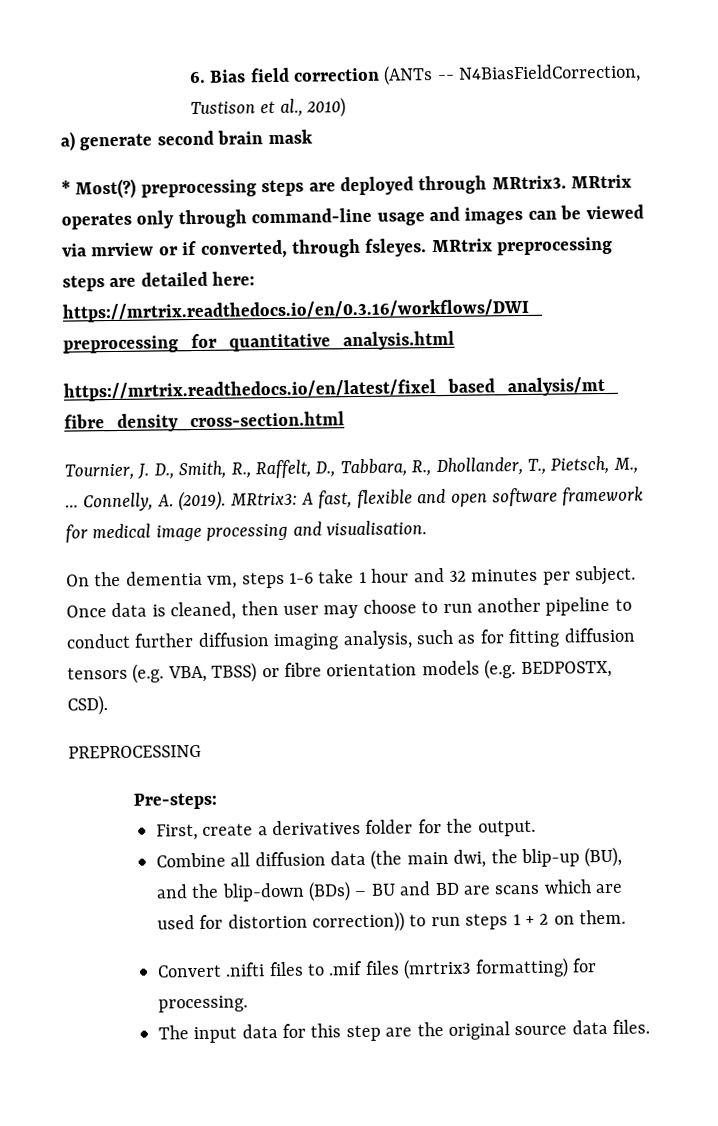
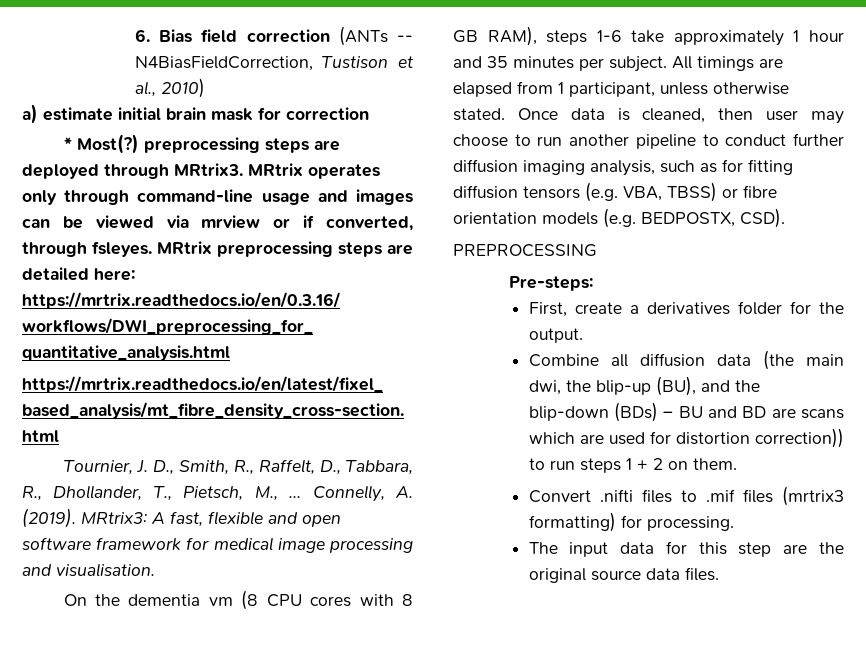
- a) generate second brain mask
+ a) estimate initial brain mask for correction
- On the dementia vm, steps 1-6 take 1 hour and 32 minutes per subject.
+ On the dementia vm (8 CPU cores with 8 GB RAM), steps 1-6 take approximately 1 hour and 35 minutes per subject.
+ All timings are elapsed from 1 participant, unless otherwise stated.

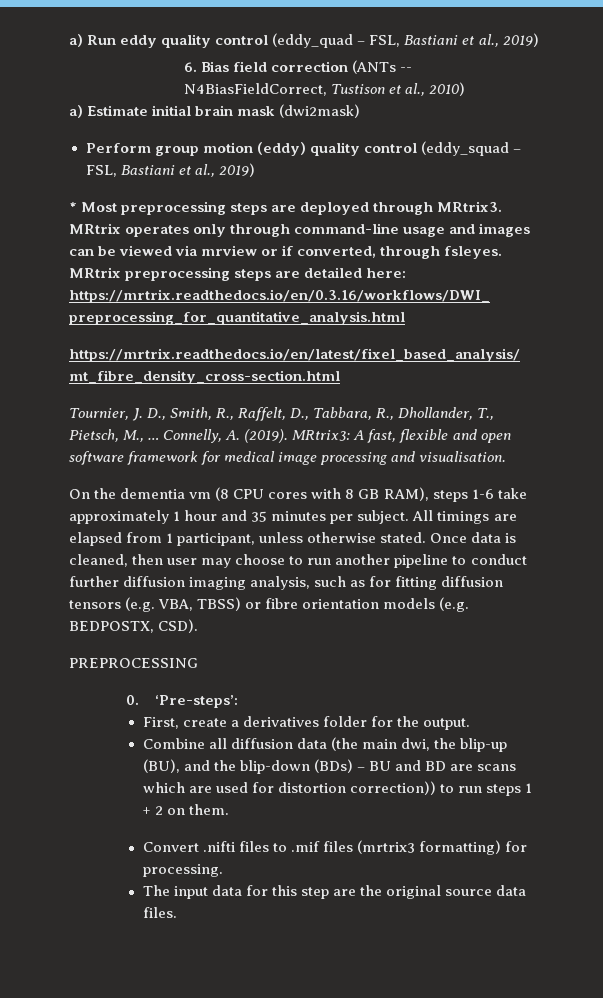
+ a) Run eddy quality control (eddy_quad – FSL, Bastiani et al., 2019)
- 6. Bias field correction (ANTs -- N4BiasFieldCorrection, Tustison et al., 2010)
+ 6. Bias field correction (ANTs -- N4BiasFieldCorrect, Tustison et al., 2010)
- a) estimate initial brain mask for correction
+ a) Estimate initial brain mask (dwi2mask)
+ Perform group motion (eddy) quality control (eddy_squad – FSL, Bastiani et al., 2019)
- * Most(?) preprocessing steps are deployed through MRtrix3.
+ * Most preprocessing steps are deployed through MRtrix3.
- Pre-steps:
+ 0. ‘Pre-steps’:

